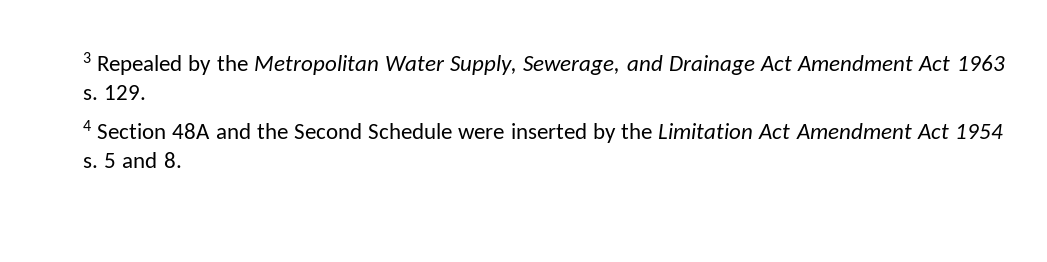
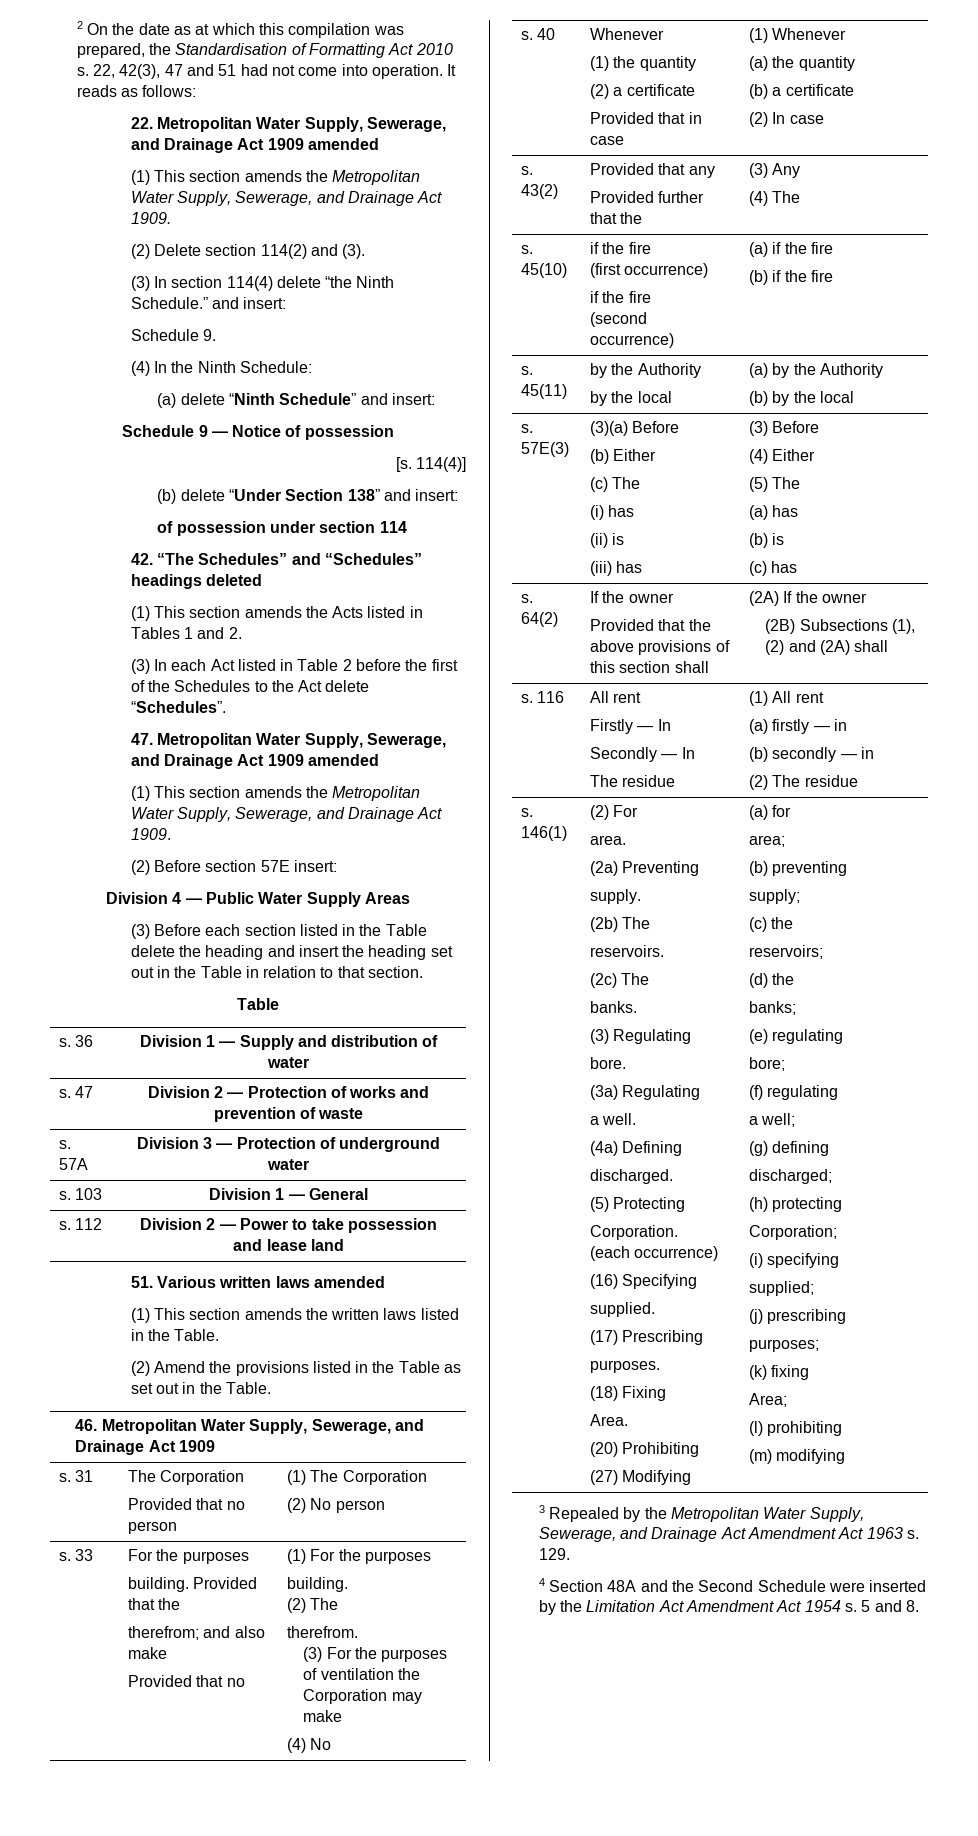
+ 2 On the date as at which this compilation was prepared, the Standardisation of Formatting Act 2010 s. 22, 42(3), 47 and 51 had not come into operation. It reads as follows:
+ 22. Metropolitan Water Supply, Sewerage, and Drainage Act 1909 amended
+ (1) This section amends the Metropolitan Water Supply, Sewerage, and Drainage Act 1909.
+ (2) Delete section 114(2) and (3).
+ (3) In section 114(4) delete “the Ninth Schedule.” and insert:
+ Schedule 9.
+ (4) In the Ninth Schedule:
+ (a) delete “Ninth Schedule” and insert:
+ Schedule 9 — Notice of possession
+ [s. 114(4)]
+ (b) delete “Under Section 138” and insert:
+ of possession under section 114
+ 42. “The Schedules” and “Schedules” headings deleted
+ (1) This section amends the Acts listed in Tables 1 and 2.
+ (3) In each Act listed in Table 2 before the first of the Schedules to the Act delete “Schedules”.
+ 47. Metropolitan Water Supply, Sewerage, and Drainage Act 1909 amended
+ (1) This section amends the Metropolitan Water Supply, Sewerage, and Drainage Act 1909.
+ (2) Before section 57E insert:
+ Division 4 — Public Water Supply Areas
+ (3) Before each section listed in the Table delete the heading and insert the heading set out in the Table in relation to that section.
+ Table
+ s. 36 | Division 1 — Supply and distribution of water
+ s. 47 | Division 2 — Protection of works and prevention of waste
+ s. 57A | Division 3 — Protection of underground water
+ s. 103 | Division 1 — General
+ s. 112 | Division 2 — Power to take possession
+ and lease land
+ 51. Various written laws amended
+ (1) This section amends the written laws listed in the Table.
+ (2) Amend the provisions listed in the Table as set out in the Table.
+ 46. Metropolitan Water Supply, Sewerage, and Drainage Act 1909
+ s. 31 | The Corporation
+ Provided that no person | (1) The Corporation
+ (2) No person
+ s. 33 | For the purposes
+ building. Provided that the
+ therefrom; and also make
+ Provided that no | (1) For the purposes
+ building.
+ (2) The
+ therefrom.
+ (3) For the purposes of ventilation the Corporation may make
+ (4) No
+ s. 40 | Whenever
+ (1) the quantity
+ (2) a certificate
+ Provided that in case | (1) Whenever
+ (a) the quantity
+ (b) a certificate
+ (2) In case
+ s. 43(2) | Provided that any
+ Provided further that the | (3) Any
+ (4) The
+ s. 45(10) | if the fire
+ (first occurrence)
+ if the fire
+ (second occurrence) | (a) if the fire
+ (b) if the fire
+ s. 45(11) | by the Authority
+ by the local | (a) by the Authority
+ (b) by the local
+ s. 57E(3) | (3)(a) Before
+ (b) Either
+ (c) The
+ (i) has
+ (ii) is
+ (iii) has | (3) Before
+ (4) Either
+ (5) The
+ (a) has
+ (b) is
+ (c) has
+ s. 64(2) | If the owner
+ Provided that the above provisions of this section shall | (2A) If the owner
+ (2B) Subsections (1), (2) and (2A) shall
+ s. 116 | All rent
+ Firstly — In
+ Secondly — In
+ The residue | (1) All rent
+ (a) firstly — in
+ (b) secondly — in
+ (2) The residue
+ s. 146(1) | (2) For
+ area.
+ (2a) Preventing
+ supply.
+ (2b) The
+ reservoirs.
+ (2c) The
+ banks.
+ (3) Regulating
+ bore.
+ (3a) Regulating
+ a well.
+ (4a) Defining
+ discharged.
+ (5) Protecting
+ Corporation.
+ (each occurrence)
+ (16) Specifying
+ supplied.
+ (17) Prescribing
+ purposes.
+ (18) Fixing
+ Area.
+ (20) Prohibiting
+ (27) Modifying | (a) for
+ area;
+ (b) preventing
+ supply;
+ (c) the
+ reservoirs;
+ (d) the
+ banks;
+ (e) regulating
+ bore;
+ (f) regulating
+ a well;
+ (g) defining
+ discharged;
+ (h) protecting
+ Corporation;
+ (i) specifying
+ supplied;
+ (j) prescribing
+ purposes;
+ (k) fixing
+ Area;
+ (l) prohibiting
+ (m) modifying

